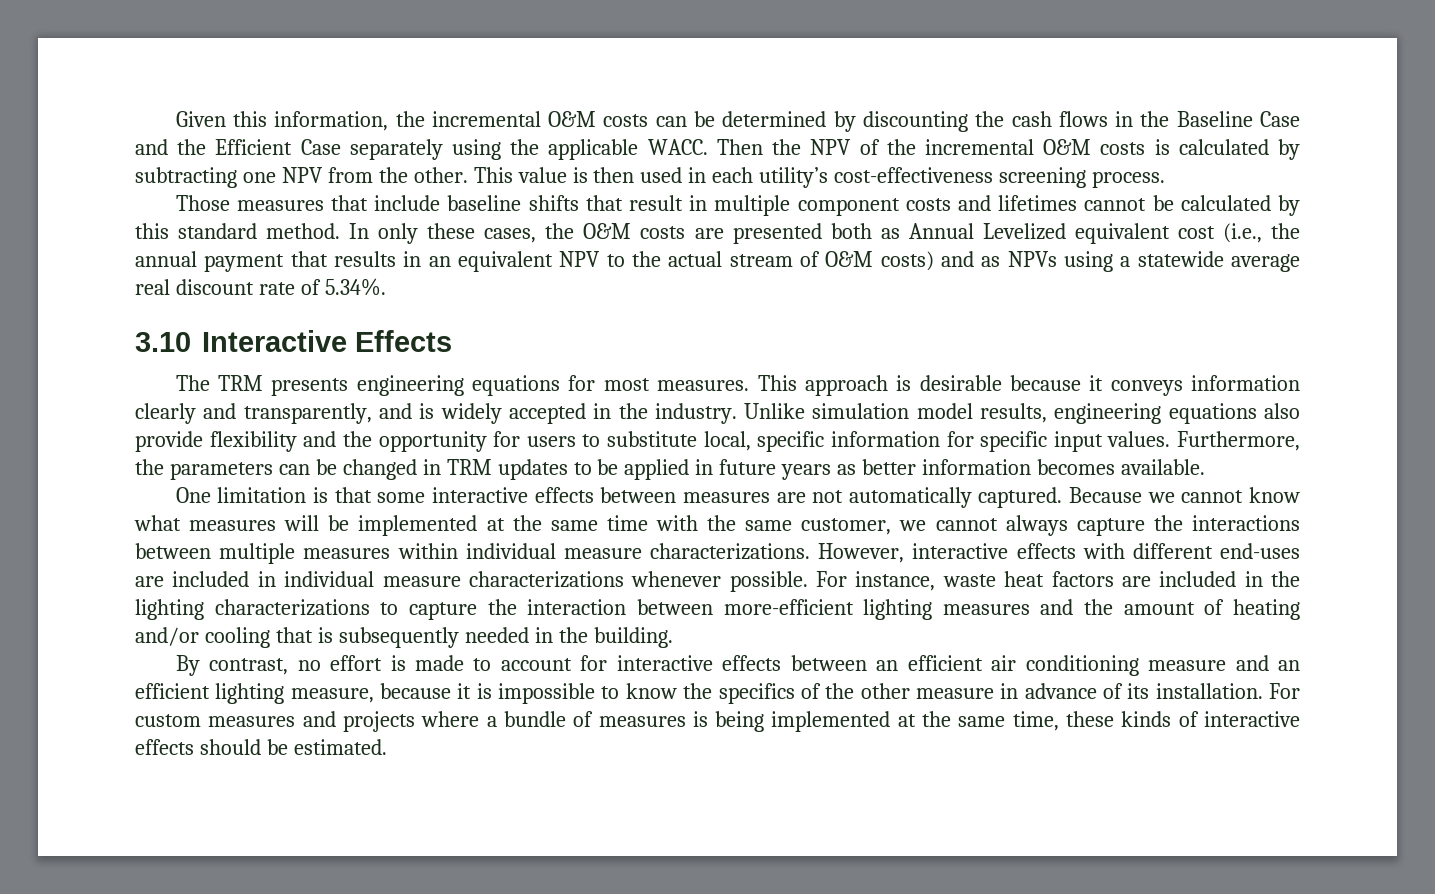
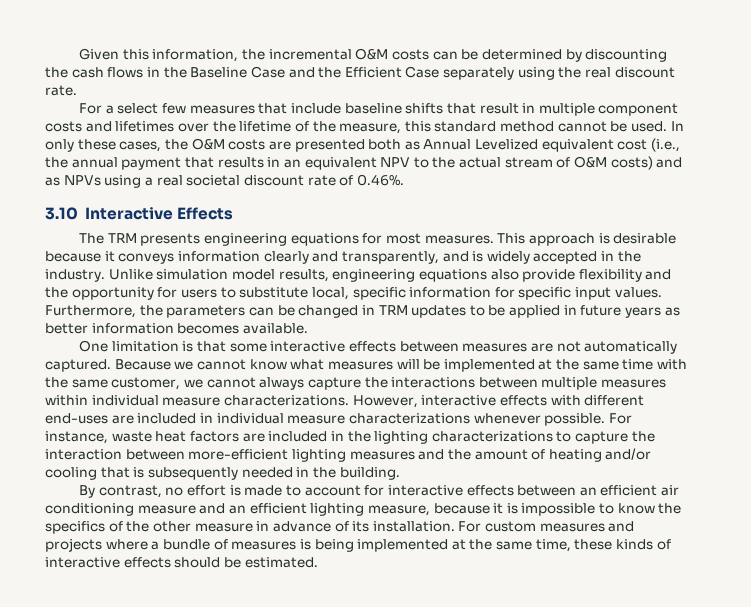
- Given this information, the incremental O&M costs can be determined by discounting the cash flows in the Baseline Case and the Efficient Case separately using the applicable WACC. Then the NPV of the incremental O&M costs is calculated by subtracting one NPV from the other. This value is then used in each utility’s cost-effectiveness screening process.
- Those measures that include baseline shifts that result in multiple component costs and lifetimes cannot be calculated by this standard method.
+ Given this information, the incremental O&M costs can be determined by discounting the cash flows in the Baseline Case and the Efficient Case separately using the real discount rate.
+ For a select few measures that include baseline shifts that result in multiple component costs and lifetimes over the lifetime of the measure, this standard method cannot be used.
- In only these cases, the O&M costs are presented both as Annual Levelized equivalent cost (i.e., the annual payment that results in an equivalent NPV to the actual stream of O&M costs) and as NPVs using a statewide average real discount rate of 5.34%.
+ In only these cases, the O&M costs are presented both as Annual Levelized equivalent cost (i.e., the annual payment that results in an equivalent NPV to the actual stream of O&M costs) and as NPVs using a real societal discount rate of 0.46%.

